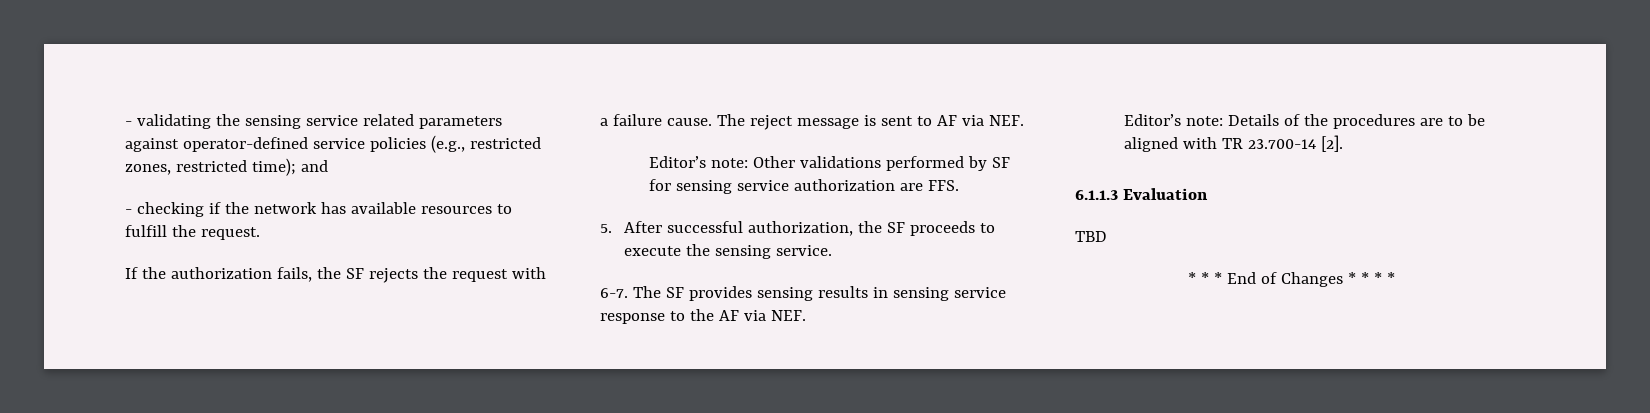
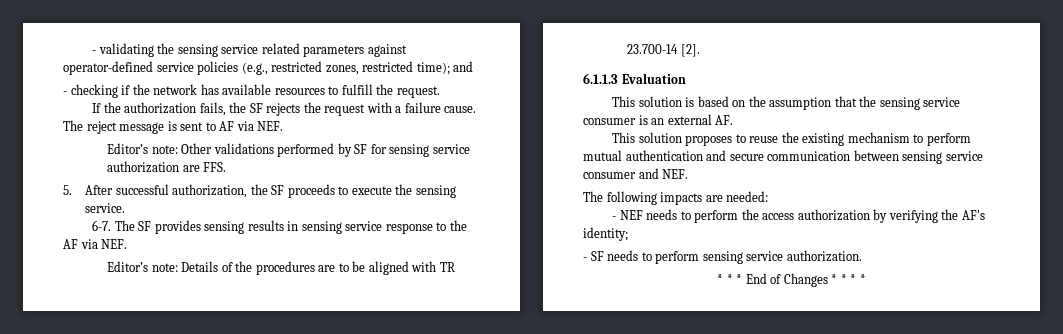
- TBD
+ This solution is based on the assumption that the sensing service consumer is an external AF.
+ This solution proposes to reuse the existing mechanism to perform mutual authentication and secure communication between sensing service consumer and NEF.
+ The following impacts are needed:
+ - NEF needs to perform the access authorization by verifying the AF's identity;
+ - SF needs to perform sensing service authorization.

